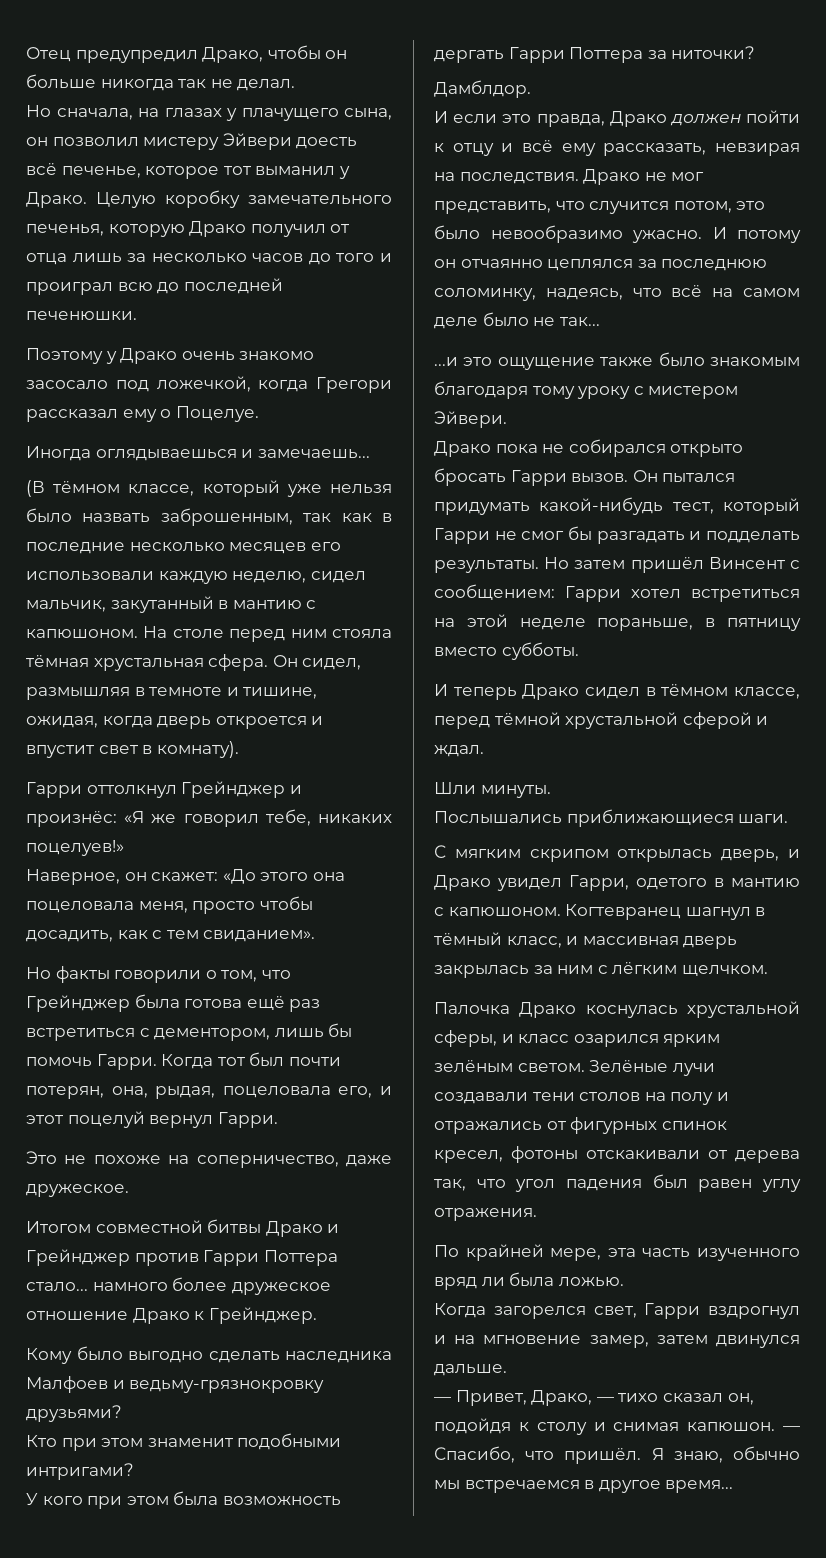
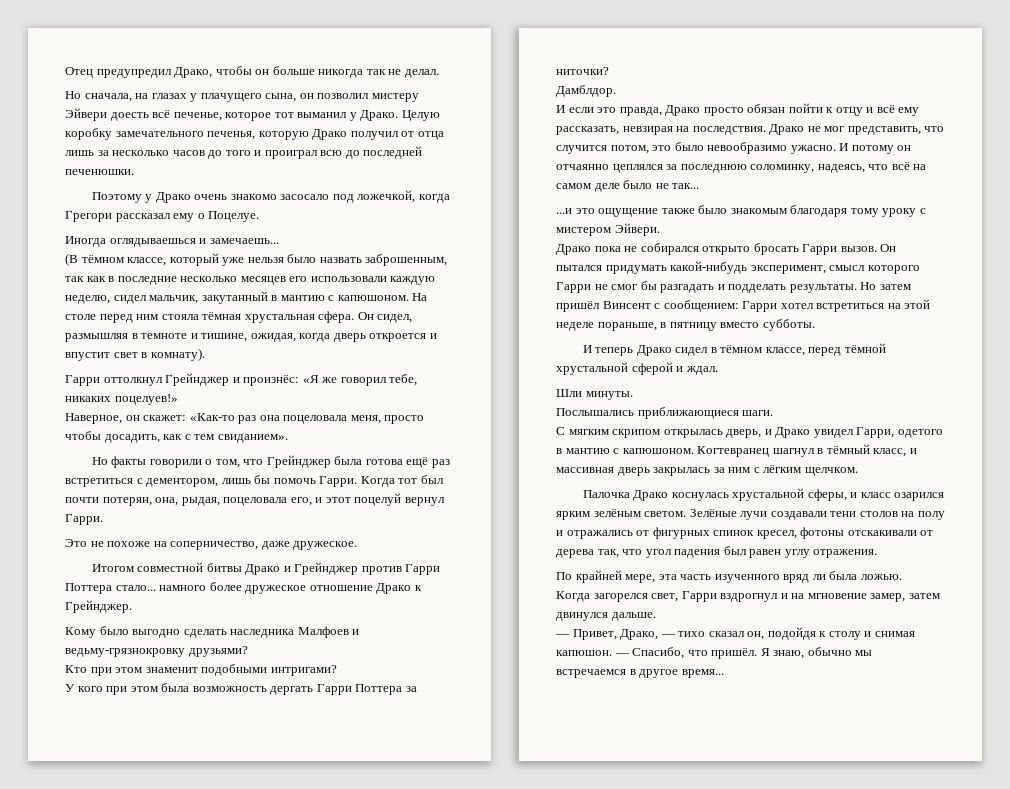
- Наверное, он скажет: «До этого она поцеловала меня, просто чтобы досадить, как с тем свиданием».
+ Наверное, он скажет: «Как-то раз она поцеловала меня, просто чтобы досадить, как с тем свиданием».
- И если это правда, Драко должен пойти к отцу и всё ему рассказать, невзирая на последствия.
+ И если это правда, Драко просто обязан пойти к отцу и всё ему рассказать, невзирая на последствия.
- Он пытался придумать какой-нибудь тест, который Гарри не смог бы разгадать и подделать результаты.
+ Он пытался придумать какой-нибудь эксперимент, смысл которого Гарри не смог бы разгадать и подделать результаты.

